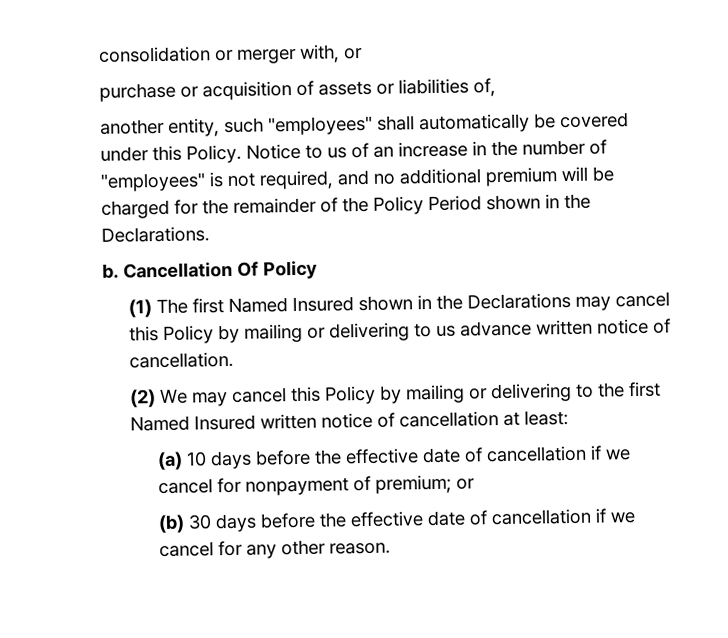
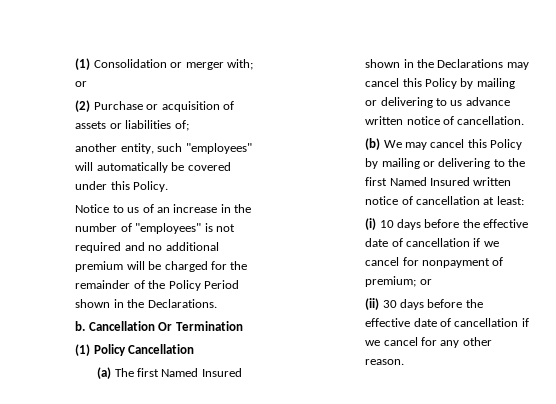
- consolidation or merger with, or
- purchase or acquisition of assets or liabilities of,
+ (1) Consolidation or merger with; or
+ (2) Purchase or acquisition of assets or liabilities of;
- another entity, such "employees" shall automatically be covered under this Policy. Notice to us of an increase in the number of "employees" is not required, and no additional premium will be charged for the remainder of the Policy Period shown in the Declarations.
+ another entity, such "employees" will automatically be covered under this Policy.
+ Notice to us of an increase in the number of "employees" is not required and no additional premium will be charged for the remainder of the Policy Period shown in the Declarations.
- Cancellation Of Policy
- (1) The first Named Insured shown in the Declarations may cancel this Policy by mailing or delivering to us advance written notice of cancellation.
+ Cancellation Or Termination
+ (1) Policy Cancellation
+ (a) The first Named Insured shown in the Declarations may cancel this Policy by mailing or delivering to us advance written notice of cancellation.
- (2) We may cancel this Policy by mailing or delivering to the first Named Insured written notice of cancellation at least:
+ (b) We may cancel this Policy by mailing or delivering to the first Named Insured written notice of cancellation at least:
- (a) 10 days before the effective date of cancellation if we cancel for nonpayment of premium; or
+ (i) 10 days before the effective date of cancellation if we cancel for nonpayment of premium; or
- (b) 30 days before the effective date of cancellation if we cancel for any other reason.
+ (ii) 30 days before the effective date of cancellation if we cancel for any other reason.

